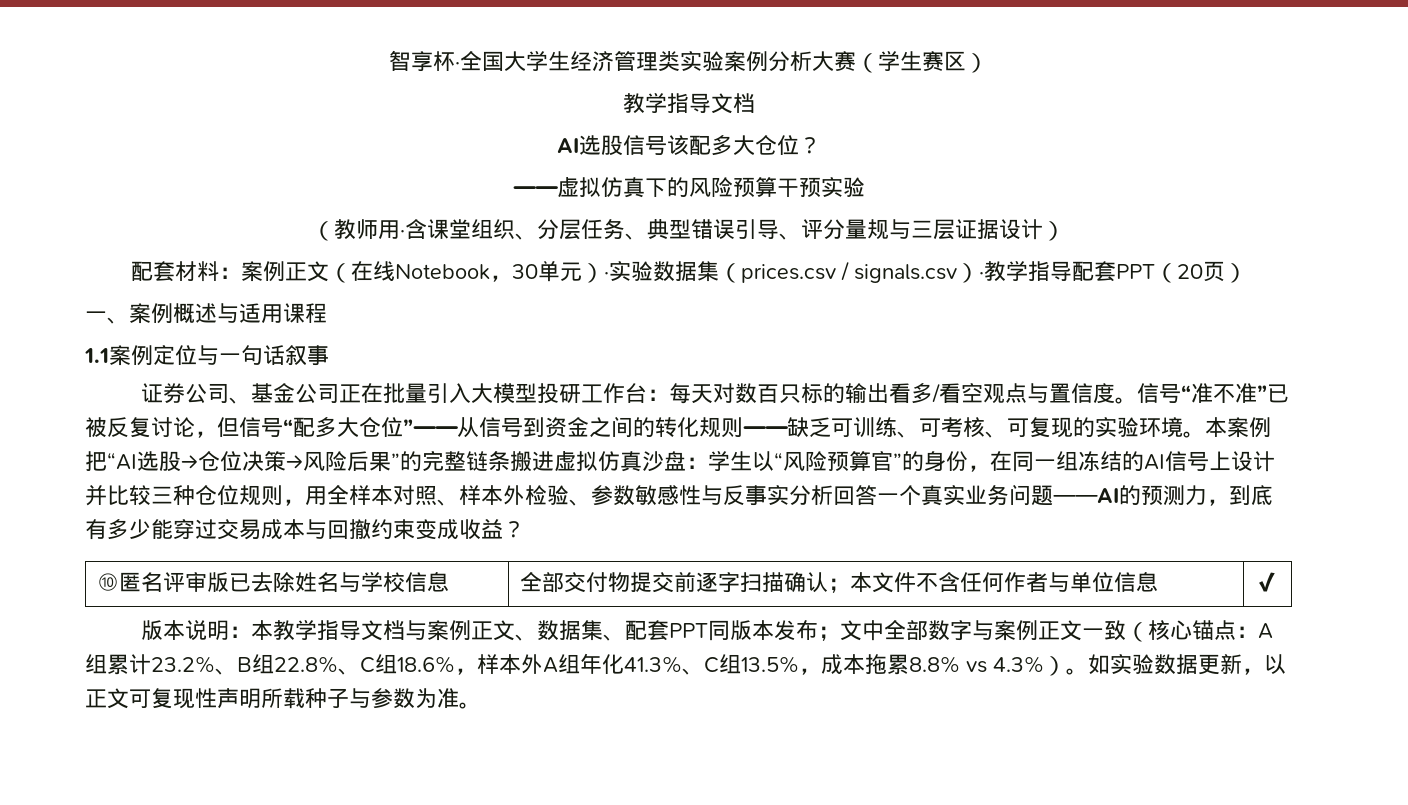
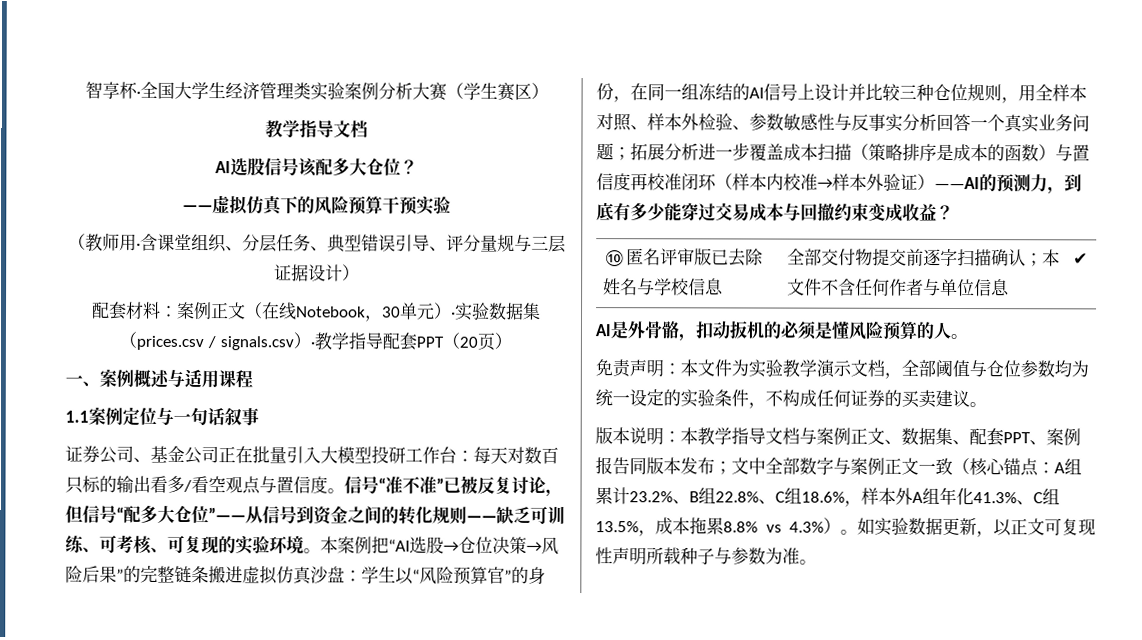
- 学生以“风险预算官”的身份，在同一组冻结的AI信号上设计并比较三种仓位规则，用全样本对照、样本外检验、参数敏感性与反事实分析回答一个真实业务问题——AI的预测力，到底有多少能穿过交易成本与回撤约束变成收益？
+ 学生以“风险预算官”的身份，在同一组冻结的AI信号上设计并比较三种仓位规则，用全样本对照、样本外检验、参数敏感性与反事实分析回答一个真实业务问题；拓展分析进一步覆盖成本扫描（策略排序是成本的函数）与置信度再校准闭环（样本内校准→样本外验证）——AI的预测力，到底有多少能穿过交易成本与回撤约束变成收益？
+ AI是外骨骼，扣动扳机的必须是懂风险预算的人。
+ 免责声明：本文件为实验教学演示文档，全部阈值与仓位参数均为统一设定的实验条件，不构成任何证券的买卖建议。
- 版本说明：本教学指导文档与案例正文、数据集、配套PPT同版本发布；文中全部数字与案例正文一致（核心锚点：A组累计23.2%、B组22.8%、C组18.6%，样本外A组年化41.3%、C组13.5%，成本拖累8.8% vs 4.3%）。
+ 版本说明：本教学指导文档与案例正文、数据集、配套PPT、案例报告同版本发布；文中全部数字与案例正文一致（核心锚点：A组累计23.2%、B组22.8%、C组18.6%，样本外A组年化41.3%、C组13.5%，成本拖累8.8% vs 4.3%）。

